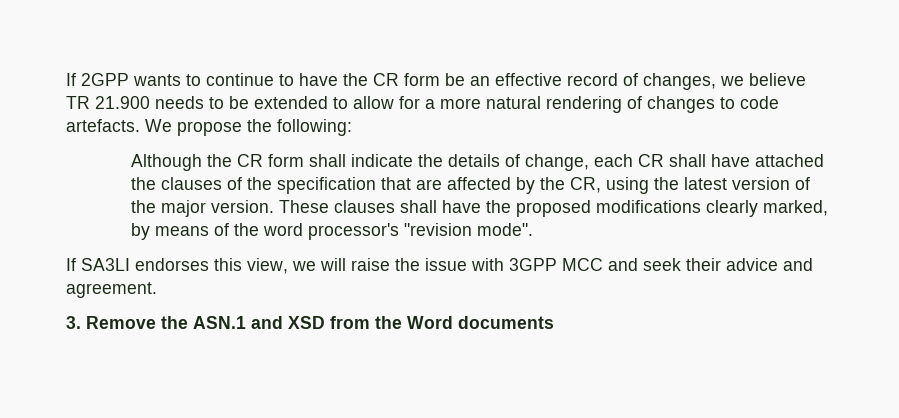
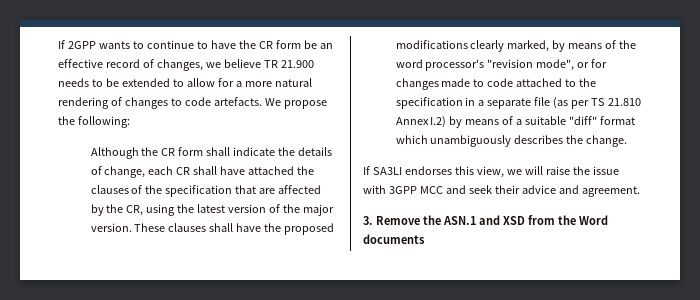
- These clauses shall have the proposed modifications clearly marked, by means of the word processor's "revision mode".
+ These clauses shall have the proposed modifications clearly marked, by means of the word processor's "revision mode", or for changes made to code attached to the specification in a separate file (as per TS 21.810 Annex I.2) by means of a suitable "diff" format which unambiguously describes the change.

